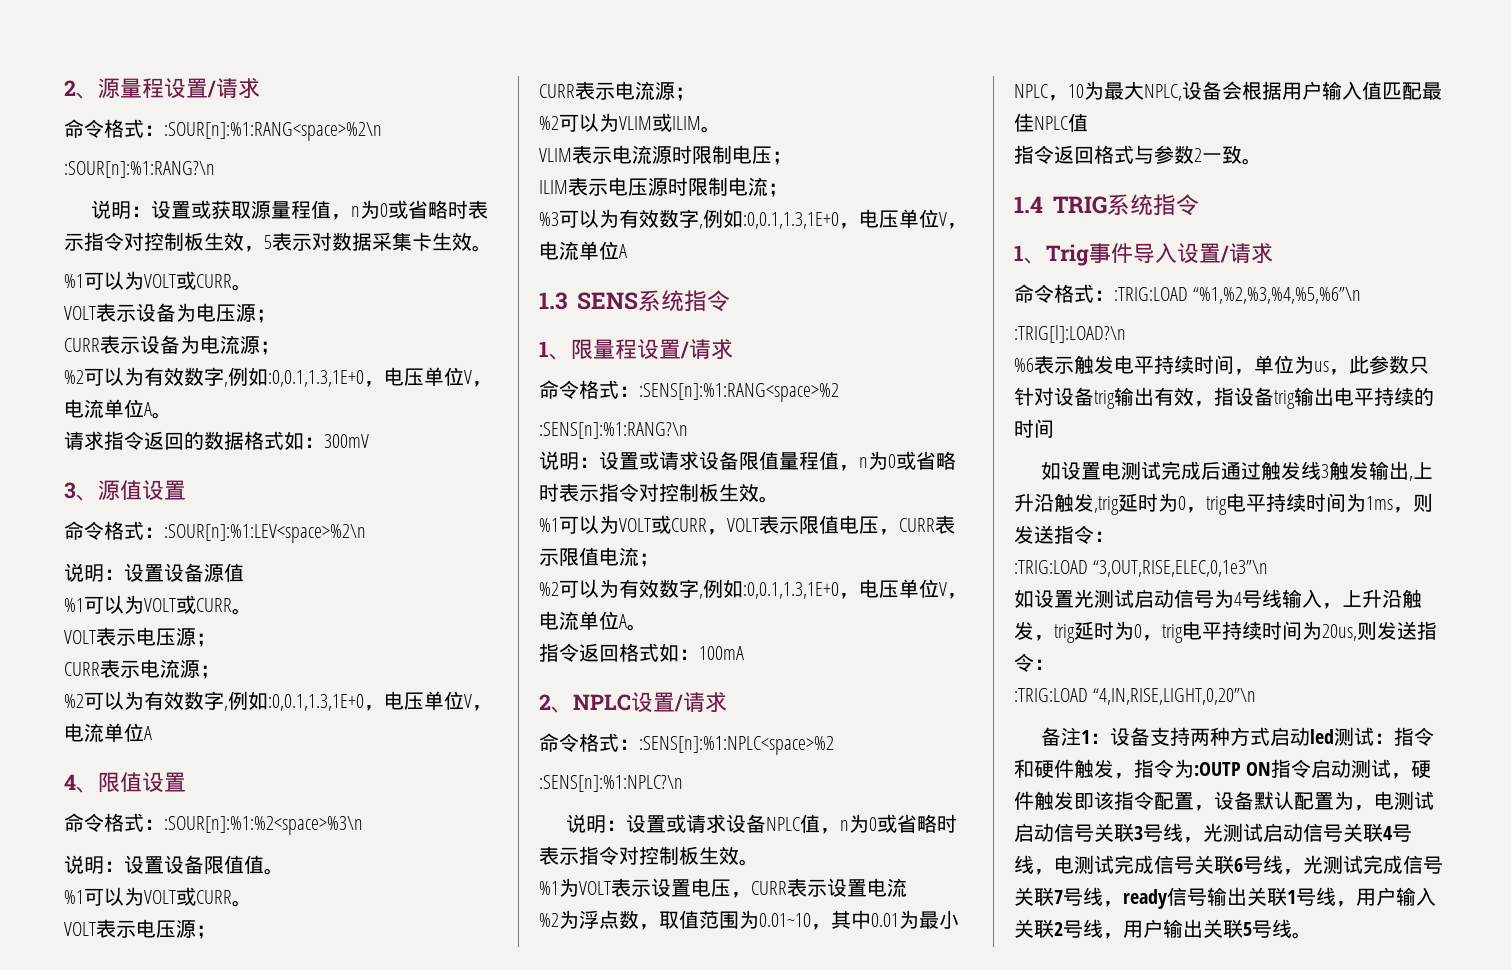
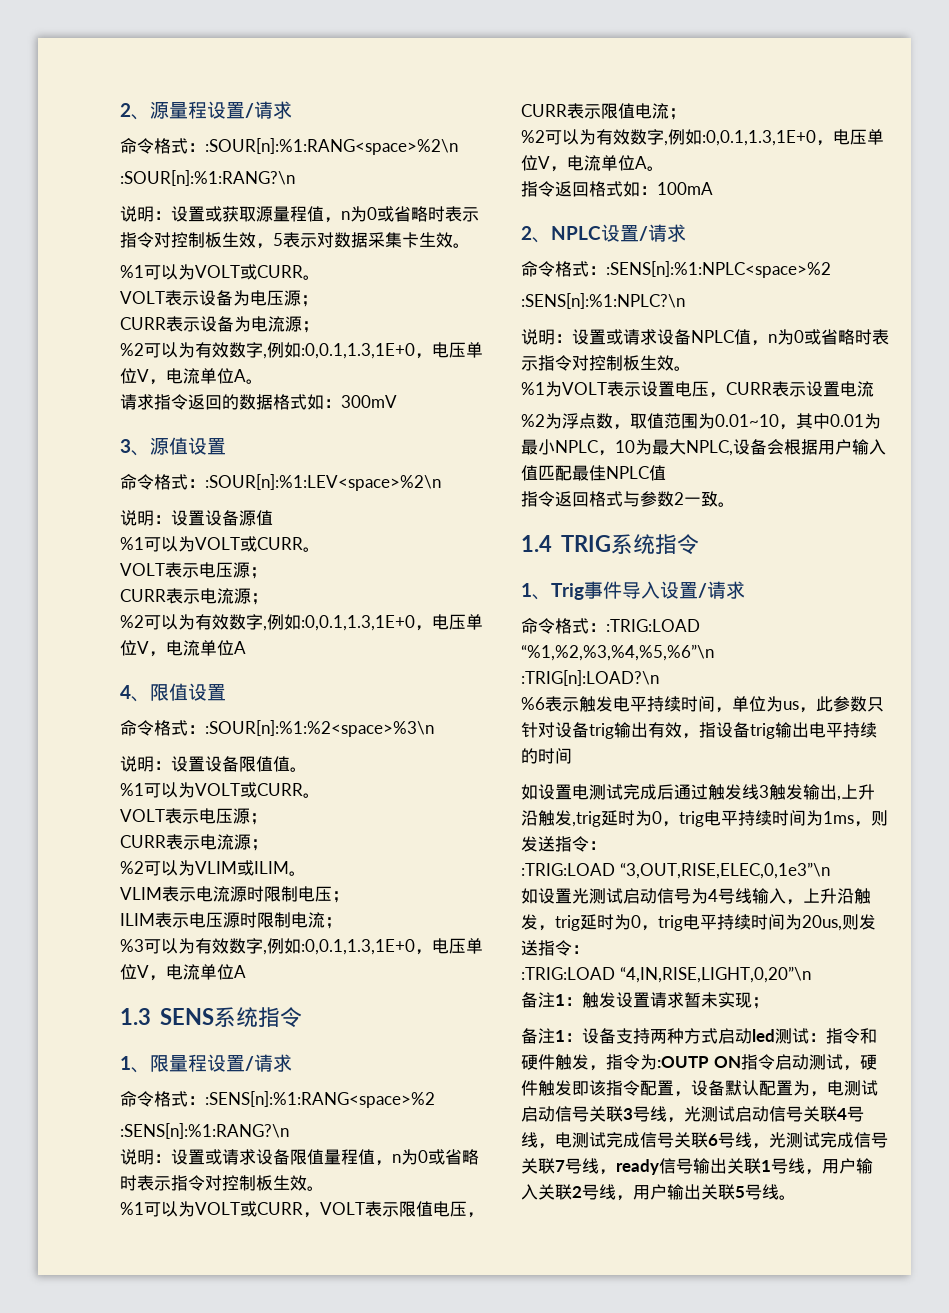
- :TRIG[l]:LOAD?\n
+ :TRIG[n]:LOAD?\n
+ 备注1：触发设置请求暂未实现；

